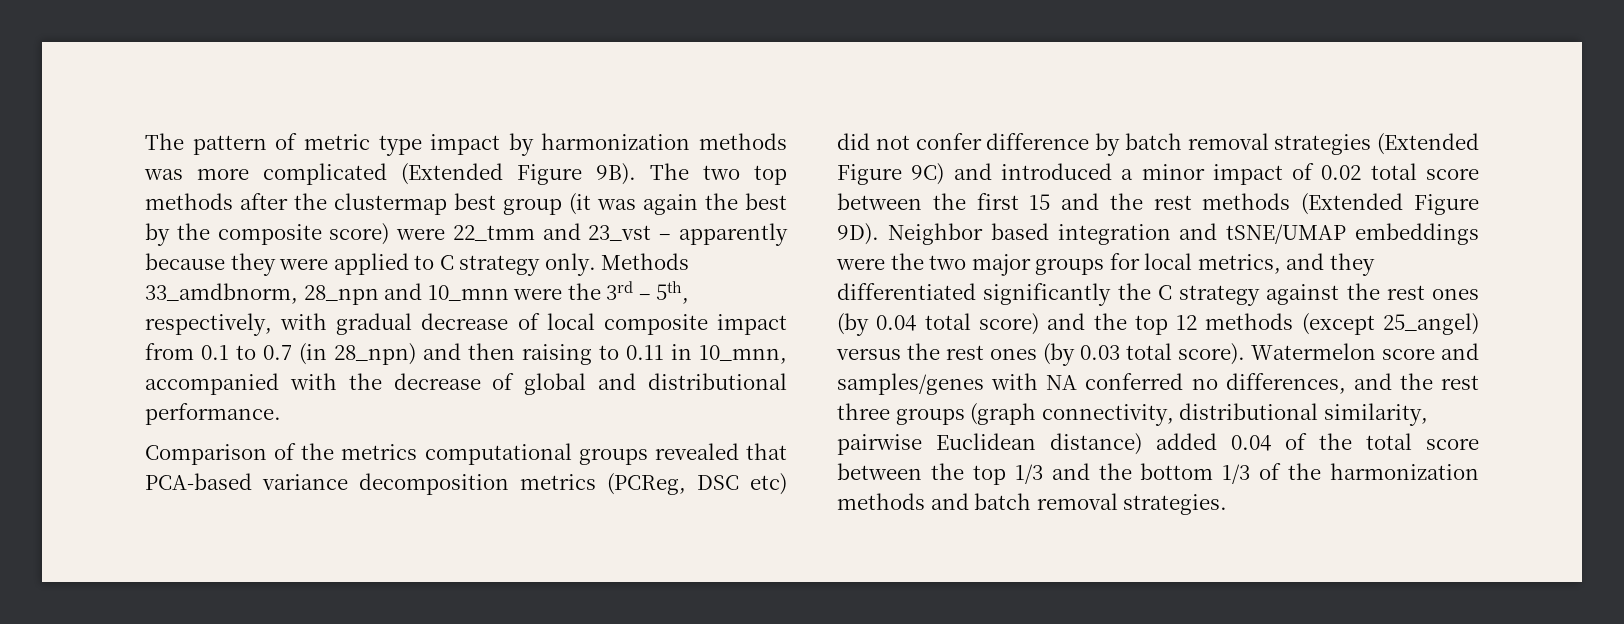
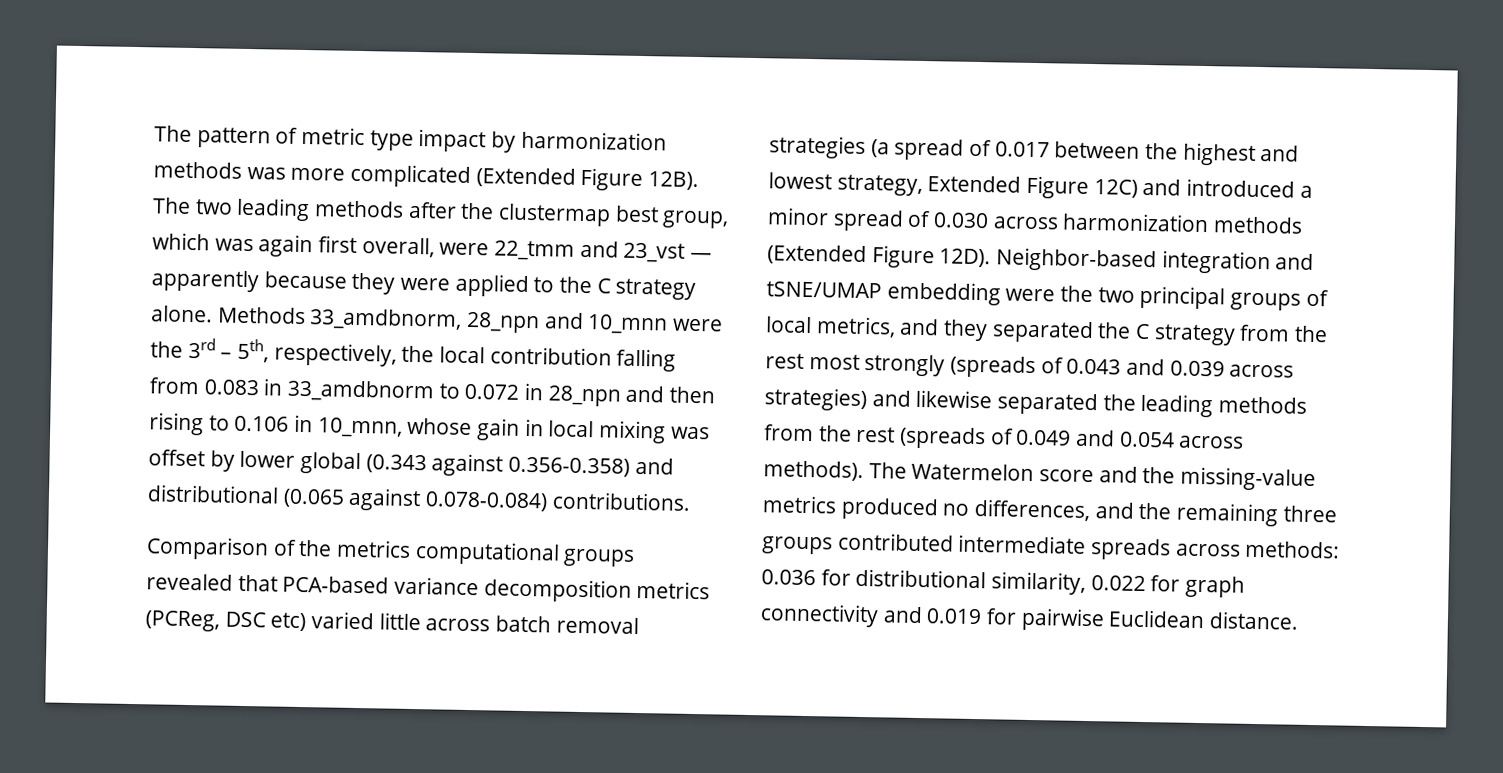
- The pattern of metric type impact by harmonization methods was more complicated (Extended Figure 9B).
+ The pattern of metric type impact by harmonization methods was more complicated (Extended Figure 12B).
- The two top methods after the clustermap best group (it was again the best by the composite score) were 22_tmm and 23_vst – apparently because they were applied to C strategy only.
+ The two leading methods after the clustermap best group, which was again first overall, were 22_tmm and 23_vst — apparently because they were applied to the C strategy alone.
- Methods 33_amdbnorm, 28_npn and 10_mnn were the 3rd – 5th, respectively, with gradual decrease of local composite impact from 0.1 to 0.7 (in 28_npn) and then raising to 0.11 in 10_mnn, accompanied with the decrease of global and distributional performance.
+ Methods 33_amdbnorm, 28_npn and 10_mnn were the 3rd – 5th, respectively, the local contribution falling from 0.083 in 33_amdbnorm to 0.072 in 28_npn and then rising to 0.106 in 10_mnn, whose gain in local mixing was offset by lower global (0.343 against 0.356-0.358) and distributional (0.065 against 0.078-0.084) contributions.
- Comparison of the metrics computational groups revealed that PCA-based variance decomposition metrics (PCReg, DSC etc) did not confer difference by batch removal strategies (Extended Figure 9C) and introduced a minor impact of 0.02 total score between the first 15 and the rest methods (Extended Figure 9D). Neighbor based integration and tSNE/UMAP embeddings were the two major groups for local metrics, and they differentiated significantly the C strategy against the rest ones (by 0.04 total score) and the top 12 methods (except 25_angel) versus the rest ones (by 0.03 total score). Watermelon score and samples/genes with NA conferred no differences, and the rest three groups (graph connectivity, distributional similarity, pairwise Euclidean distance) added 0.04 of the total score between the top 1/3 and the bottom 1/3 of the harmonization methods and batch removal strategies.
+ Comparison of the metrics computational groups revealed that PCA-based variance decomposition metrics (PCReg, DSC etc) varied little across batch removal strategies (a spread of 0.017 between the highest and lowest strategy, Extended Figure 12C) and introduced a minor spread of 0.030 across harmonization methods (Extended Figure 12D). Neighbor-based integration and tSNE/UMAP embedding were the two principal groups of local metrics, and they separated the C strategy from the rest most strongly (spreads of 0.043 and 0.039 across strategies) and likewise separated the leading methods from the rest (spreads of 0.049 and 0.054 across methods). The Watermelon score and the missing-value metrics produced no differences, and the remaining three groups contributed intermediate spreads across methods: 0.036 for distributional similarity, 0.022 for graph connectivity and 0.019 for pairwise Euclidean distance.

